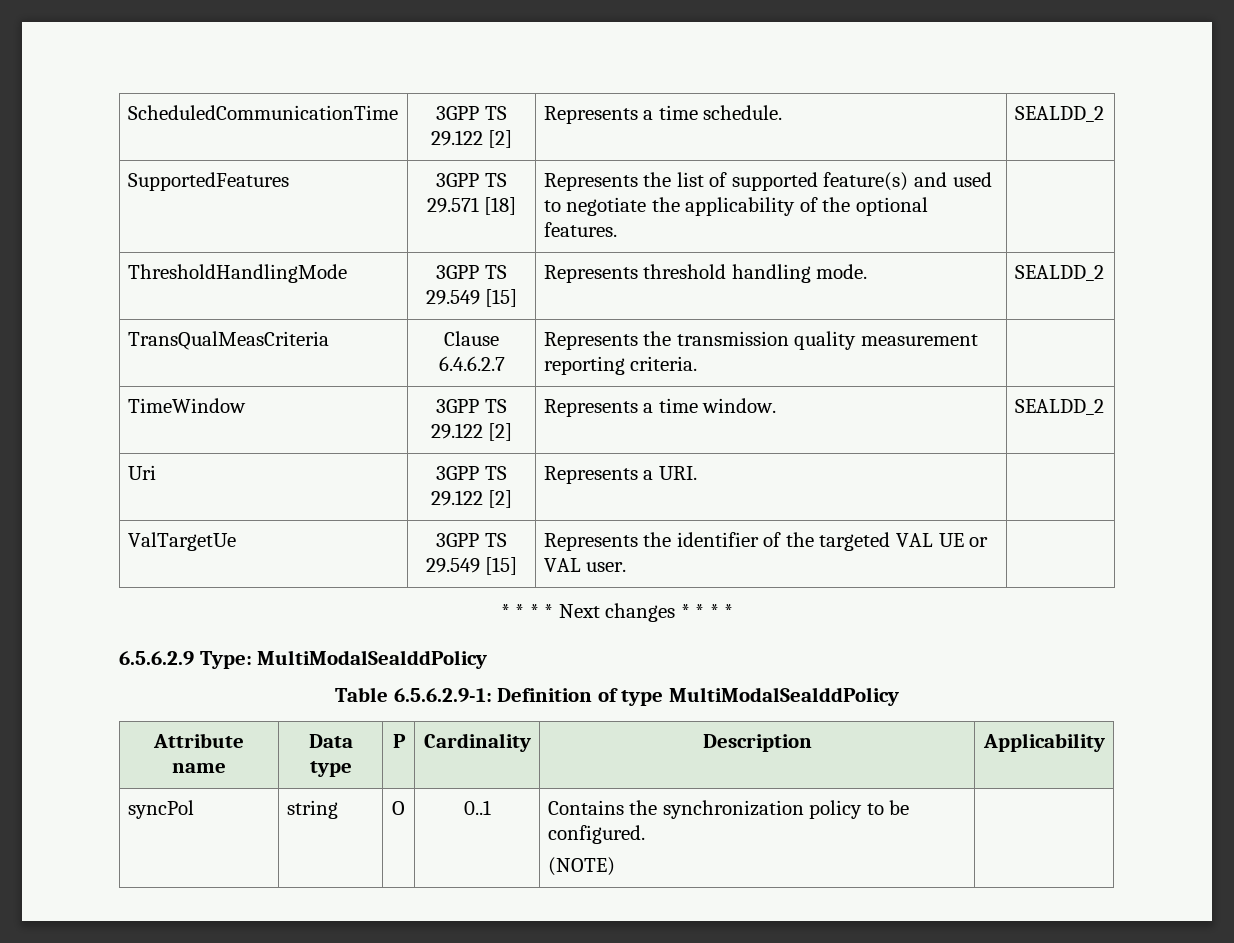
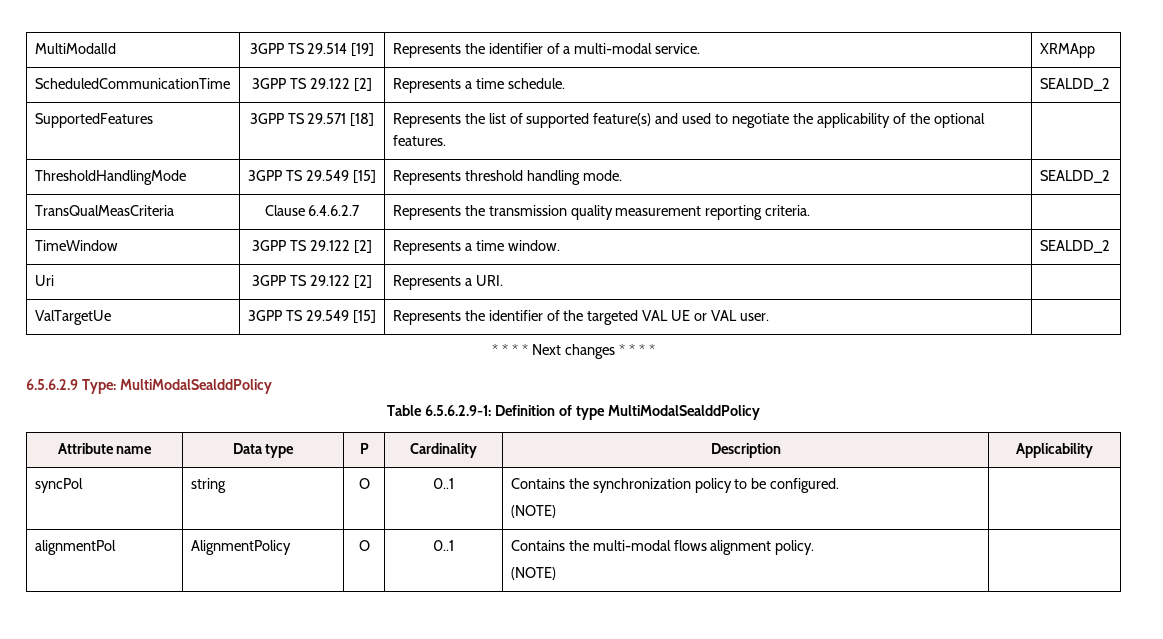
+ MultiModalId | 3GPP TS 29.514 [19] | Represents the identifier of a multi-modal service. | XRMApp
+ alignmentPol | AlignmentPolicy | O | 0..1 | Contains the multi-modal flows alignment policy.
+ (NOTE) |

